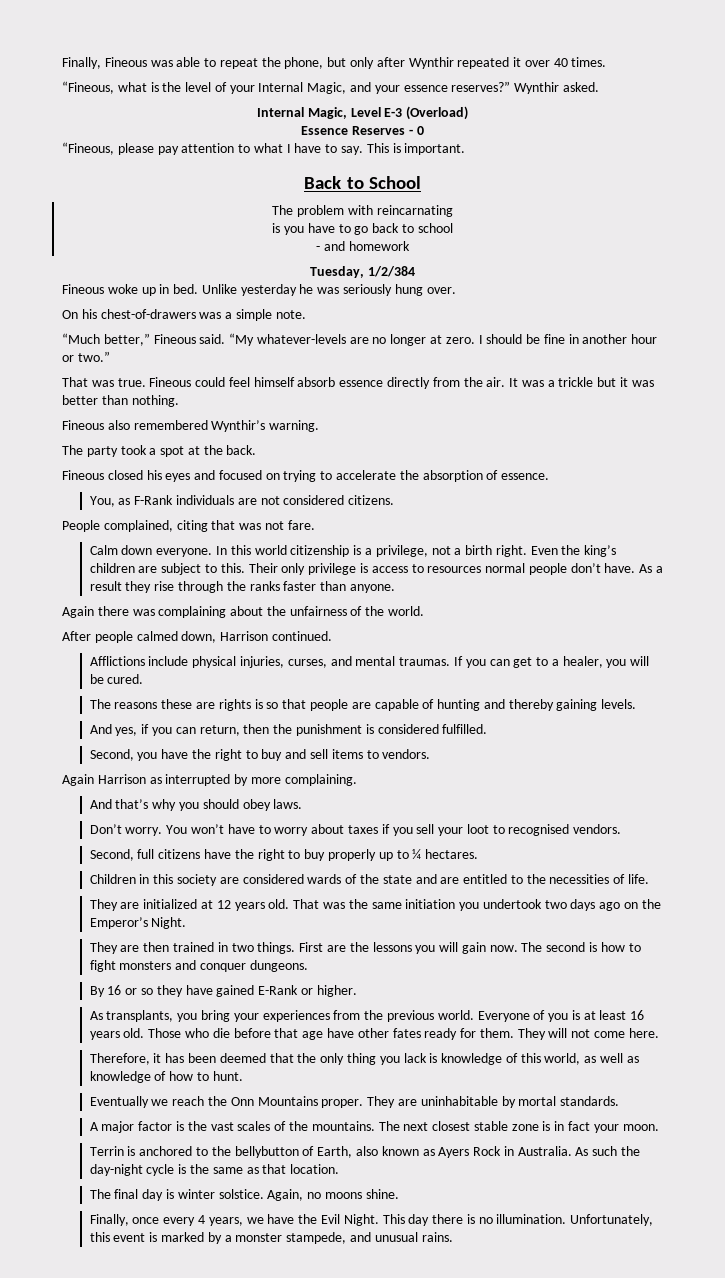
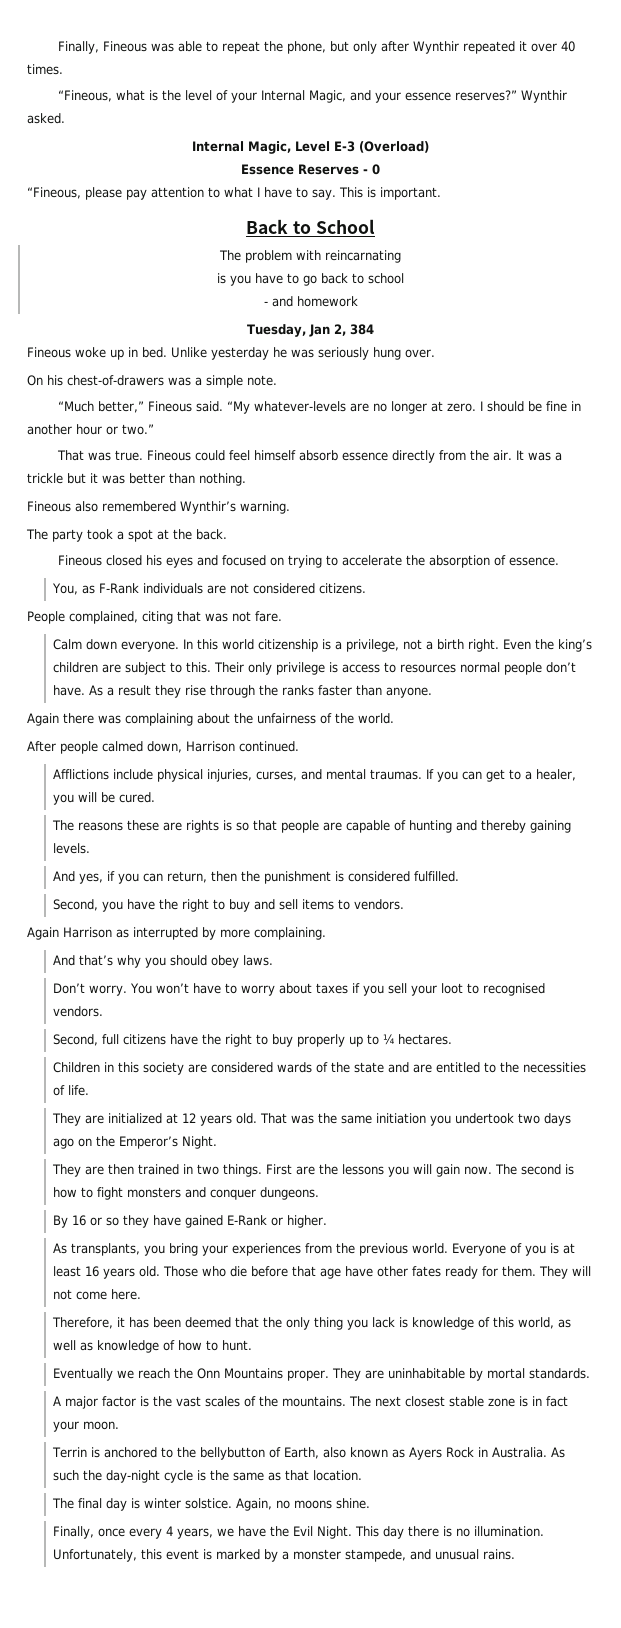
- Tuesday, 1/2/384
+ Tuesday, Jan 2, 384

